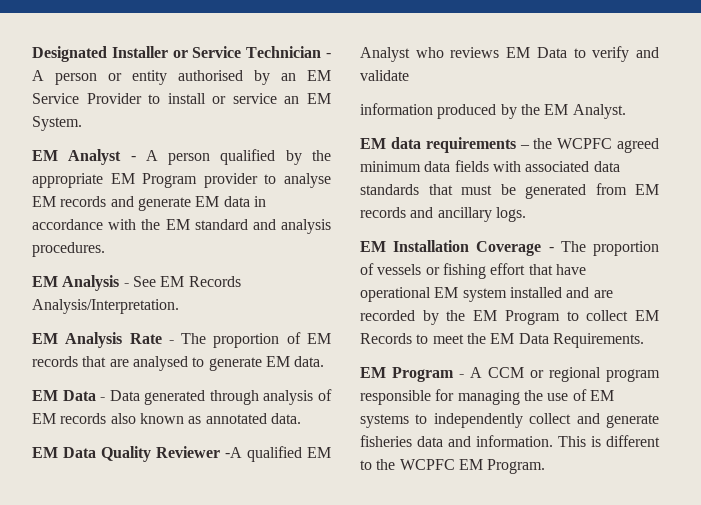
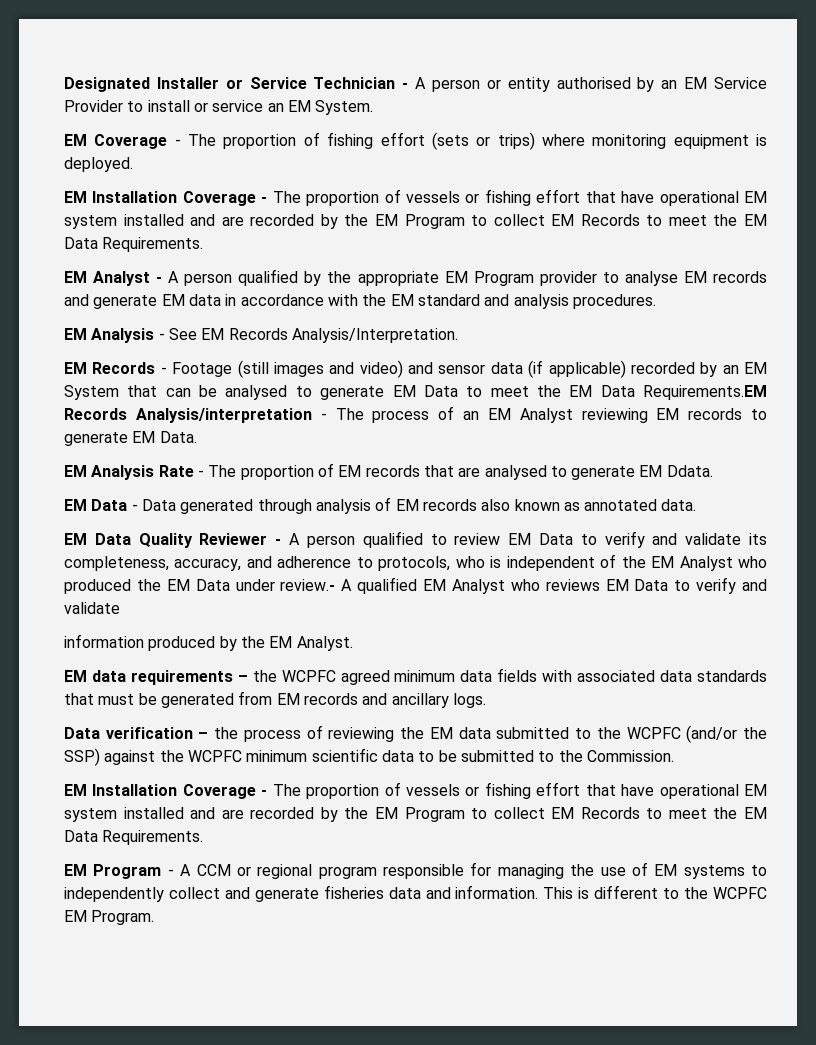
+ EM Coverage - The proportion of fishing effort (sets or trips) where monitoring equipment is deployed.
+ EM Installation Coverage - The proportion of vessels or fishing effort that have operational EM system installed and are recorded by the EM Program to collect EM Records to meet the EM Data Requirements.
+ EM Records - Footage (still images and video) and sensor data (if applicable) recorded by an EM System that can be analysed to generate EM Data to meet the EM Data Requirements.EM Records Analysis/interpretation - The process of an EM Analyst reviewing EM records to generate EM Data.
- EM Analysis Rate - The proportion of EM records that are analysed to generate EM data.
+ EM Analysis Rate - The proportion of EM records that are analysed to generate EM Ddata.
- EM Data Quality Reviewer -A qualified EM Analyst who reviews EM Data to verify and validate
+ EM Data Quality Reviewer - A person qualified to review EM Data to verify and validate its completeness, accuracy, and adherence to protocols, who is independent of the EM Analyst who produced the EM Data under review.- A qualified EM Analyst who reviews EM Data to verify and validate
+ Data verification – the process of reviewing the EM data submitted to the WCPFC (and/or the SSP) against the WCPFC minimum scientific data to be submitted to the Commission.

